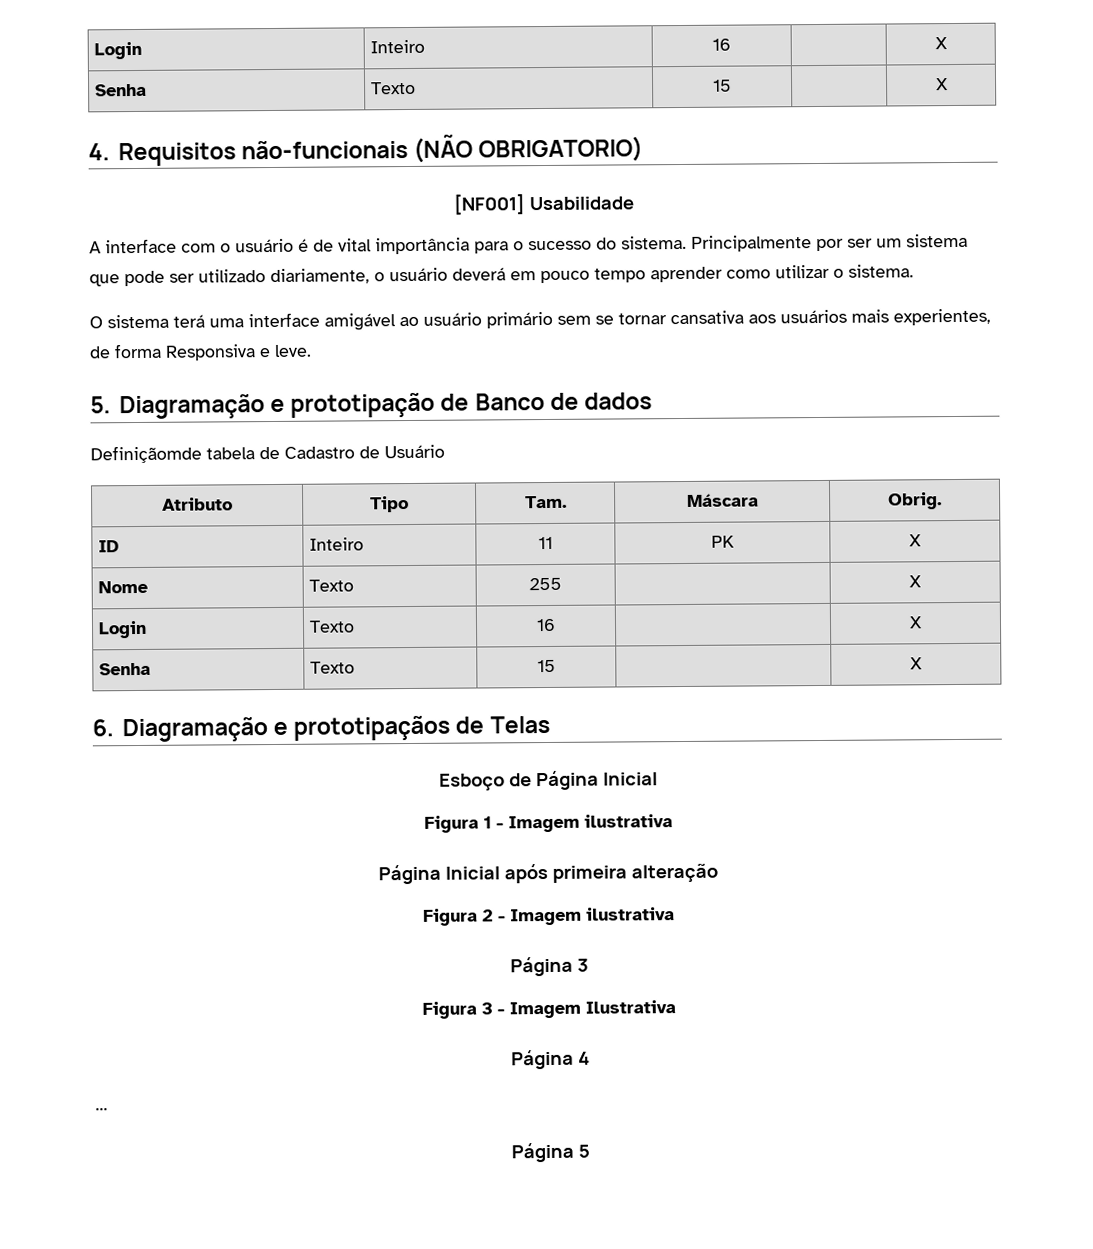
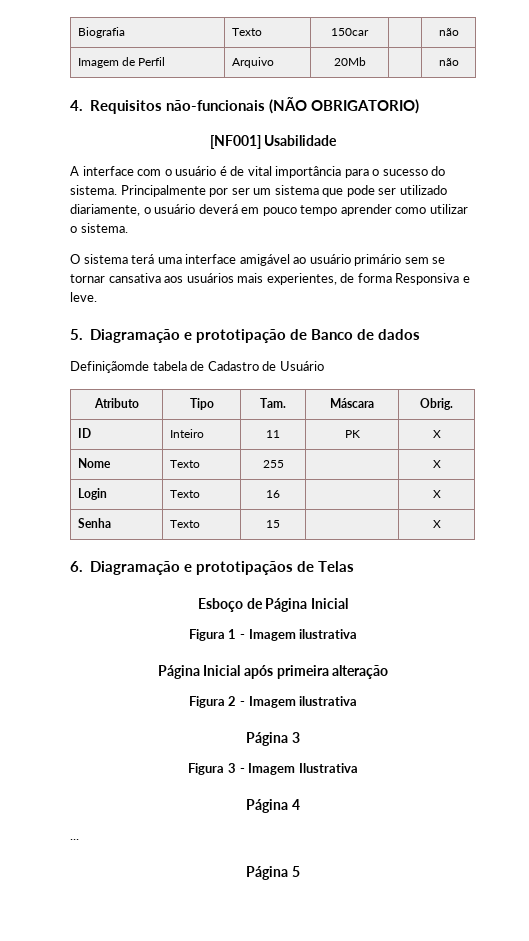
- Login | Inteiro | 16 | | X
- Senha | Texto | 15 | | X
+ Biografia | Texto | 150car | | não
+ Imagem de Perfil | Arquivo | 20Mb | | não

